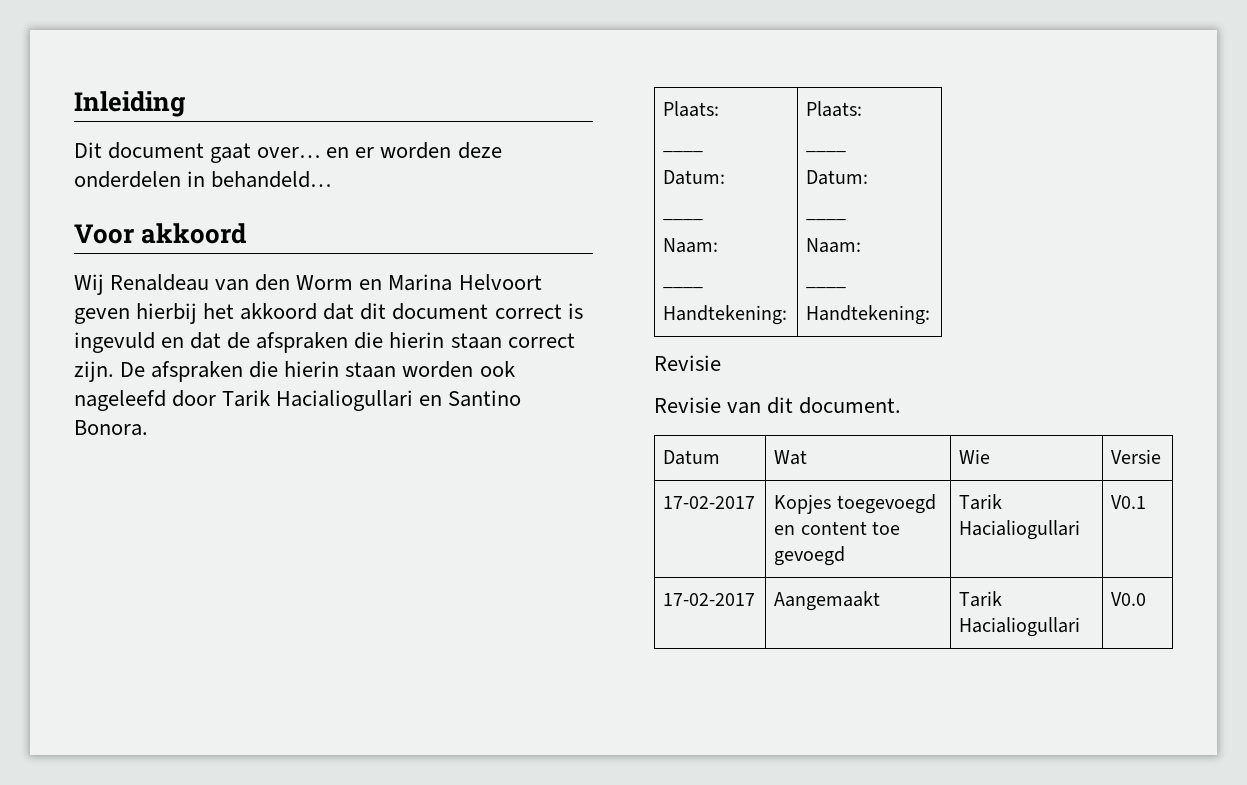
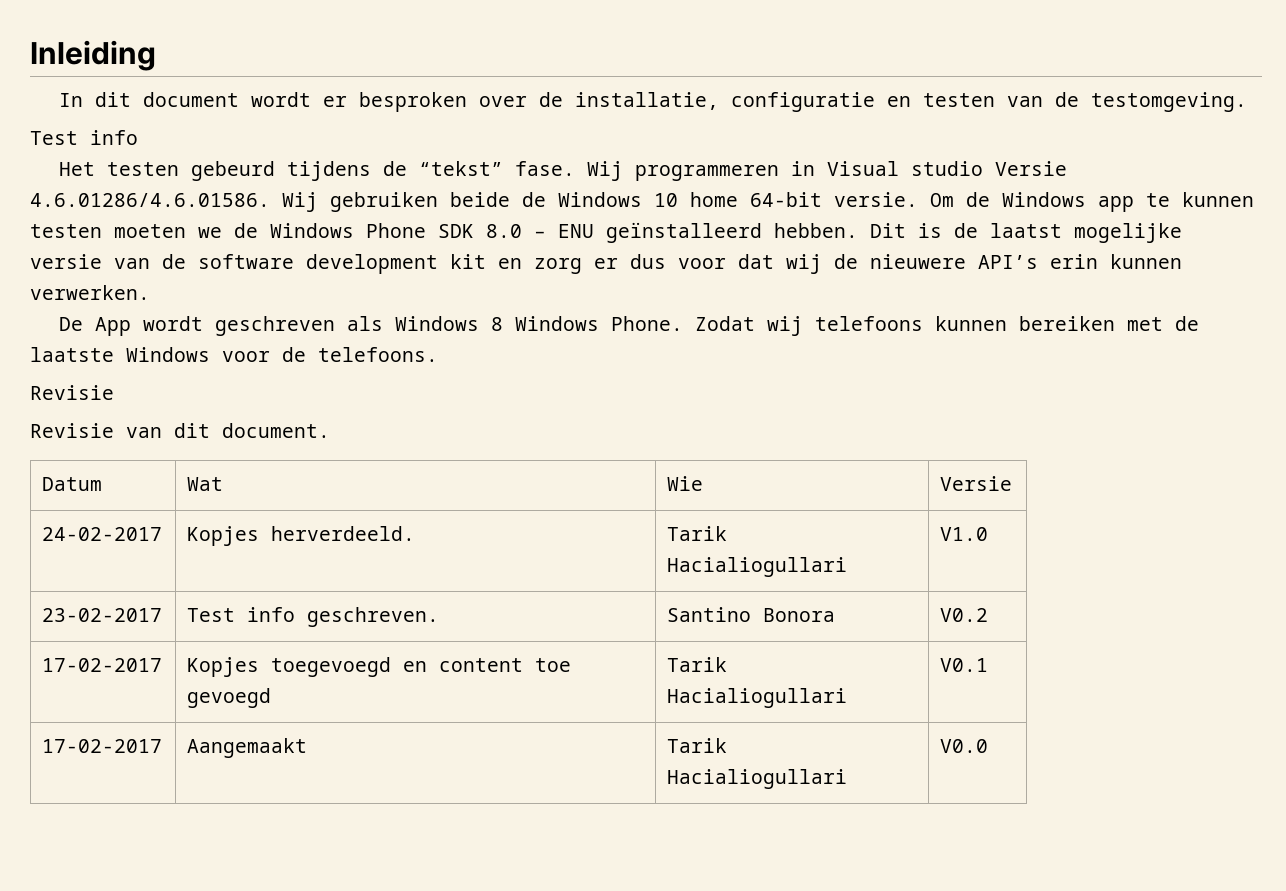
- Dit document gaat over… en er worden deze onderdelen in behandeld…
- Voor akkoord
- Wij Renaldeau van den Worm en Marina Helvoort geven hierbij het akkoord dat dit document correct is ingevuld en dat de afspraken die hierin staan correct zijn. De afspraken die hierin staan worden ook nageleefd door Tarik Hacialiogullari en Santino Bonora.
- Plaats:
- ____
- Datum:
- ____
- Naam:
- ____
- Handtekening: | Plaats:
- ____
- Datum:
- ____
- Naam:
- ____
- Handtekening:
+ In dit document wordt er besproken over de installatie, configuratie en testen van de testomgeving.
+ Test info
+ Het testen gebeurd tijdens de “tekst” fase. Wij programmeren in Visual studio Versie 4.6.01286/4.6.01586. Wij gebruiken beide de Windows 10 home 64-bit versie. Om de Windows app te kunnen testen moeten we de Windows Phone SDK 8.0 – ENU geïnstalleerd hebben. Dit is de laatst mogelijke versie van de software development kit en zorg er dus voor dat wij de nieuwere API’s erin kunnen verwerken.
+ De App wordt geschreven als Windows 8 Windows Phone. Zodat wij telefoons kunnen bereiken met de laatste Windows voor de telefoons.
+ 24-02-2017 | Kopjes herverdeeld. | Tarik Hacialiogullari | V1.0
+ 23-02-2017 | Test info geschreven. | Santino Bonora | V0.2

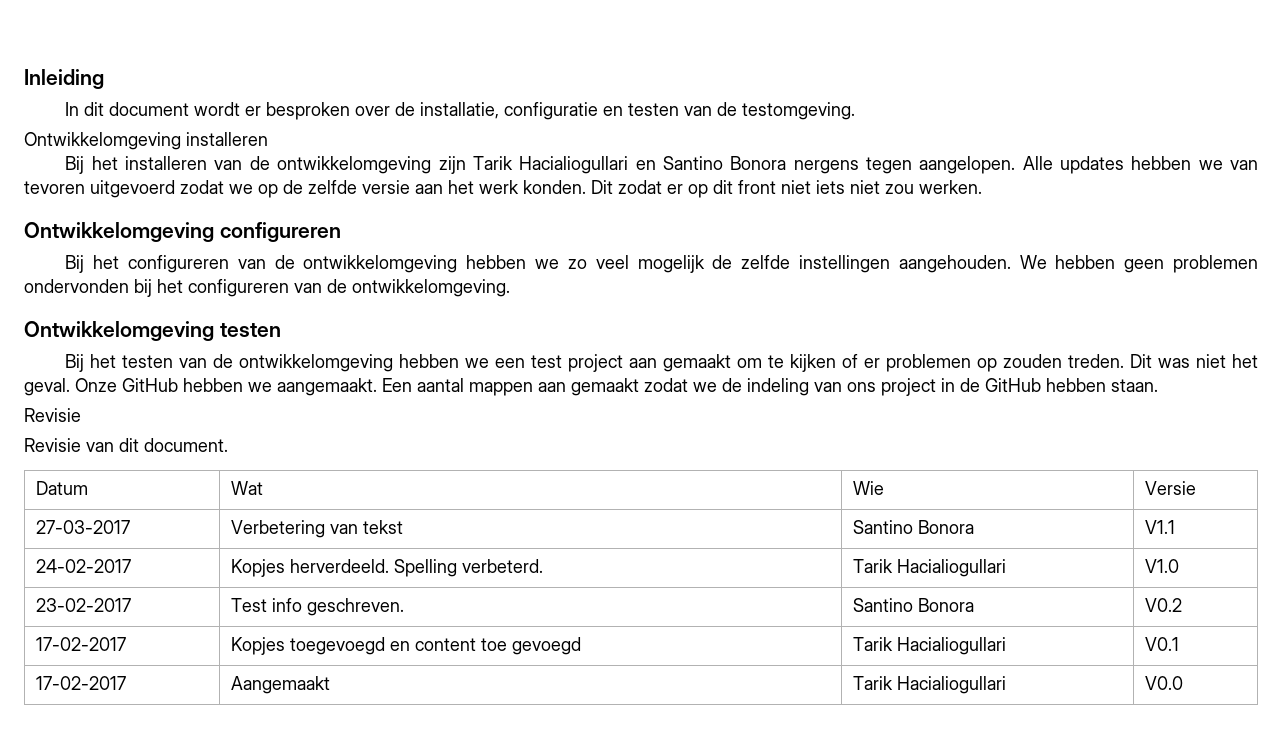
  In dit document wordt er besproken over de installatie, configuratie en testen van de testomgeving.
- Test info
- Het testen gebeurd tijdens de “tekst” fase. Wij programmeren in Visual studio Versie 4.6.01286/4.6.01586. Wij gebruiken beide de Windows 10 home 64-bit versie. Om de Windows app te kunnen testen moeten we de Windows Phone SDK 8.0 – ENU geïnstalleerd hebben. Dit is de laatst mogelijke versie van de software development kit en zorg er dus voor dat wij de nieuwere API’s erin kunnen verwerken.
- De App wordt geschreven als Windows 8 Windows Phone. Zodat wij telefoons kunnen bereiken met de laatste Windows voor de telefoons.
+ Ontwikkelomgeving installeren
+ Bij het installeren van de ontwikkelomgeving zijn Tarik Hacialiogullari en Santino Bonora nergens tegen aangelopen. Alle updates hebben we van tevoren uitgevoerd zodat we op de zelfde versie aan het werk konden. Dit zodat er op dit front niet iets niet zou werken.
+ Ontwikkelomgeving configureren
+ Bij het configureren van de ontwikkelomgeving hebben we zo veel mogelijk de zelfde instellingen aangehouden. We hebben geen problemen ondervonden bij het configureren van de ontwikkelomgeving.
+ Ontwikkelomgeving testen
+ Bij het testen van de ontwikkelomgeving hebben we een test project aan gemaakt om te kijken of er problemen op zouden treden. Dit was niet het geval. Onze GitHub hebben we aangemaakt. Een aantal mappen aan gemaakt zodat we de indeling van ons project in de GitHub hebben staan.
+ 27-03-2017 | Verbetering van tekst | Santino Bonora | V1.1
- 24-02-2017 | Kopjes herverdeeld. | Tarik Hacialiogullari | V1.0
+ 24-02-2017 | Kopjes herverdeeld. Spelling verbeterd. | Tarik Hacialiogullari | V1.0

